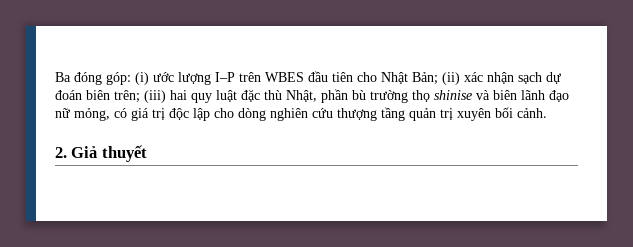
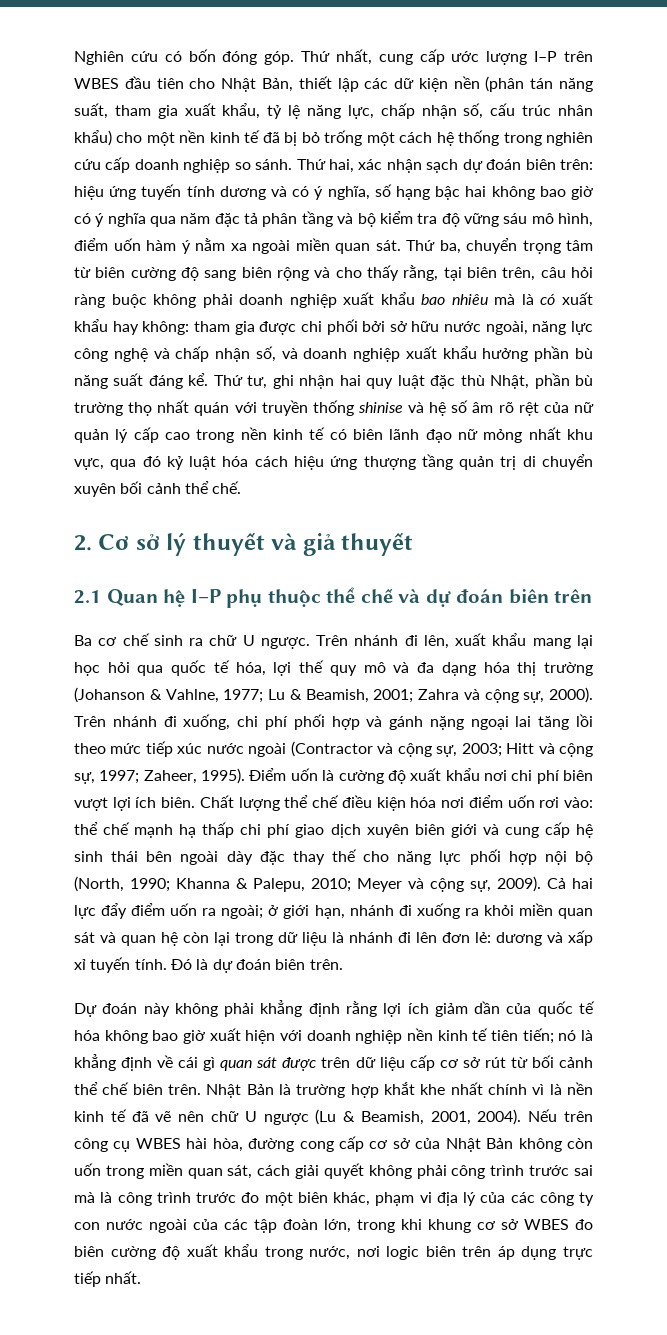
- Ba đóng góp: (i) ước lượng I–P trên WBES đầu tiên cho Nhật Bản; (ii) xác nhận sạch dự đoán biên trên; (iii) hai quy luật đặc thù Nhật, phần bù trường thọ shinise và biên lãnh đạo nữ mỏng, có giá trị độc lập cho dòng nghiên cứu thượng tầng quản trị xuyên bối cảnh.
- 2. Giả thuyết
+ Nghiên cứu có bốn đóng góp. Thứ nhất, cung cấp ước lượng I–P trên WBES đầu tiên cho Nhật Bản, thiết lập các dữ kiện nền (phân tán năng suất, tham gia xuất khẩu, tỷ lệ năng lực, chấp nhận số, cấu trúc nhân khẩu) cho một nền kinh tế đã bị bỏ trống một cách hệ thống trong nghiên cứu cấp doanh nghiệp so sánh. Thứ hai, xác nhận sạch dự đoán biên trên: hiệu ứng tuyến tính dương và có ý nghĩa, số hạng bậc hai không bao giờ có ý nghĩa qua năm đặc tả phân tầng và bộ kiểm tra độ vững sáu mô hình, điểm uốn hàm ý nằm xa ngoài miền quan sát. Thứ ba, chuyển trọng tâm từ biên cường độ sang biên rộng và cho thấy rằng, tại biên trên, câu hỏi ràng buộc không phải doanh nghiệp xuất khẩu bao nhiêu mà là có xuất khẩu hay không: tham gia được chi phối bởi sở hữu nước ngoài, năng lực công nghệ và chấp nhận số, và doanh nghiệp xuất khẩu hưởng phần bù năng suất đáng kể. Thứ tư, ghi nhận hai quy luật đặc thù Nhật, phần bù trường thọ nhất quán với truyền thống shinise và hệ số âm rõ rệt của nữ quản lý cấp cao trong nền kinh tế có biên lãnh đạo nữ mỏng nhất khu vực, qua đó kỷ luật hóa cách hiệu ứng thượng tầng quản trị di chuyển xuyên bối cảnh thể chế.
+ 2. Cơ sở lý thuyết và giả thuyết
+ 2.1 Quan hệ I–P phụ thuộc thể chế và dự đoán biên trên
+ Ba cơ chế sinh ra chữ U ngược. Trên nhánh đi lên, xuất khẩu mang lại học hỏi qua quốc tế hóa, lợi thế quy mô và đa dạng hóa thị trường (Johanson & Vahlne, 1977; Lu & Beamish, 2001; Zahra và cộng sự, 2000). Trên nhánh đi xuống, chi phí phối hợp và gánh nặng ngoại lai tăng lồi theo mức tiếp xúc nước ngoài (Contractor và cộng sự, 2003; Hitt và cộng sự, 1997; Zaheer, 1995). Điểm uốn là cường độ xuất khẩu nơi chi phí biên vượt lợi ích biên. Chất lượng thể chế điều kiện hóa nơi điểm uốn rơi vào: thể chế mạnh hạ thấp chi phí giao dịch xuyên biên giới và cung cấp hệ sinh thái bên ngoài dày đặc thay thế cho năng lực phối hợp nội bộ (North, 1990; Khanna & Palepu, 2010; Meyer và cộng sự, 2009). Cả hai lực đẩy điểm uốn ra ngoài; ở giới hạn, nhánh đi xuống ra khỏi miền quan sát và quan hệ còn lại trong dữ liệu là nhánh đi lên đơn lẻ: dương và xấp xỉ tuyến tính. Đó là dự đoán biên trên.
+ Dự đoán này không phải khẳng định rằng lợi ích giảm dần của quốc tế hóa không bao giờ xuất hiện với doanh nghiệp nền kinh tế tiên tiến; nó là khẳng định về cái gì quan sát được trên dữ liệu cấp cơ sở rút từ bối cảnh thể chế biên trên. Nhật Bản là trường hợp khắt khe nhất chính vì là nền kinh tế đã vẽ nên chữ U ngược (Lu & Beamish, 2001, 2004). Nếu trên công cụ WBES hài hòa, đường cong cấp cơ sở của Nhật Bản không còn uốn trong miền quan sát, cách giải quyết không phải công trình trước sai mà là công trình trước đo một biên khác, phạm vi địa lý của các công ty con nước ngoài của các tập đoàn lớn, trong khi khung cơ sở WBES đo biên cường độ xuất khẩu trong nước, nơi logic biên trên áp dụng trực tiếp nhất.

